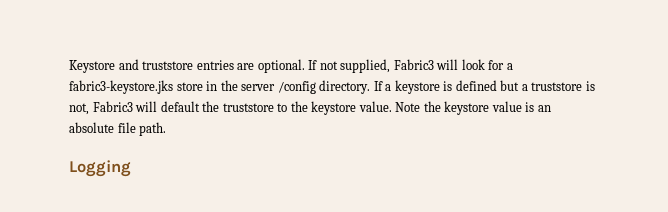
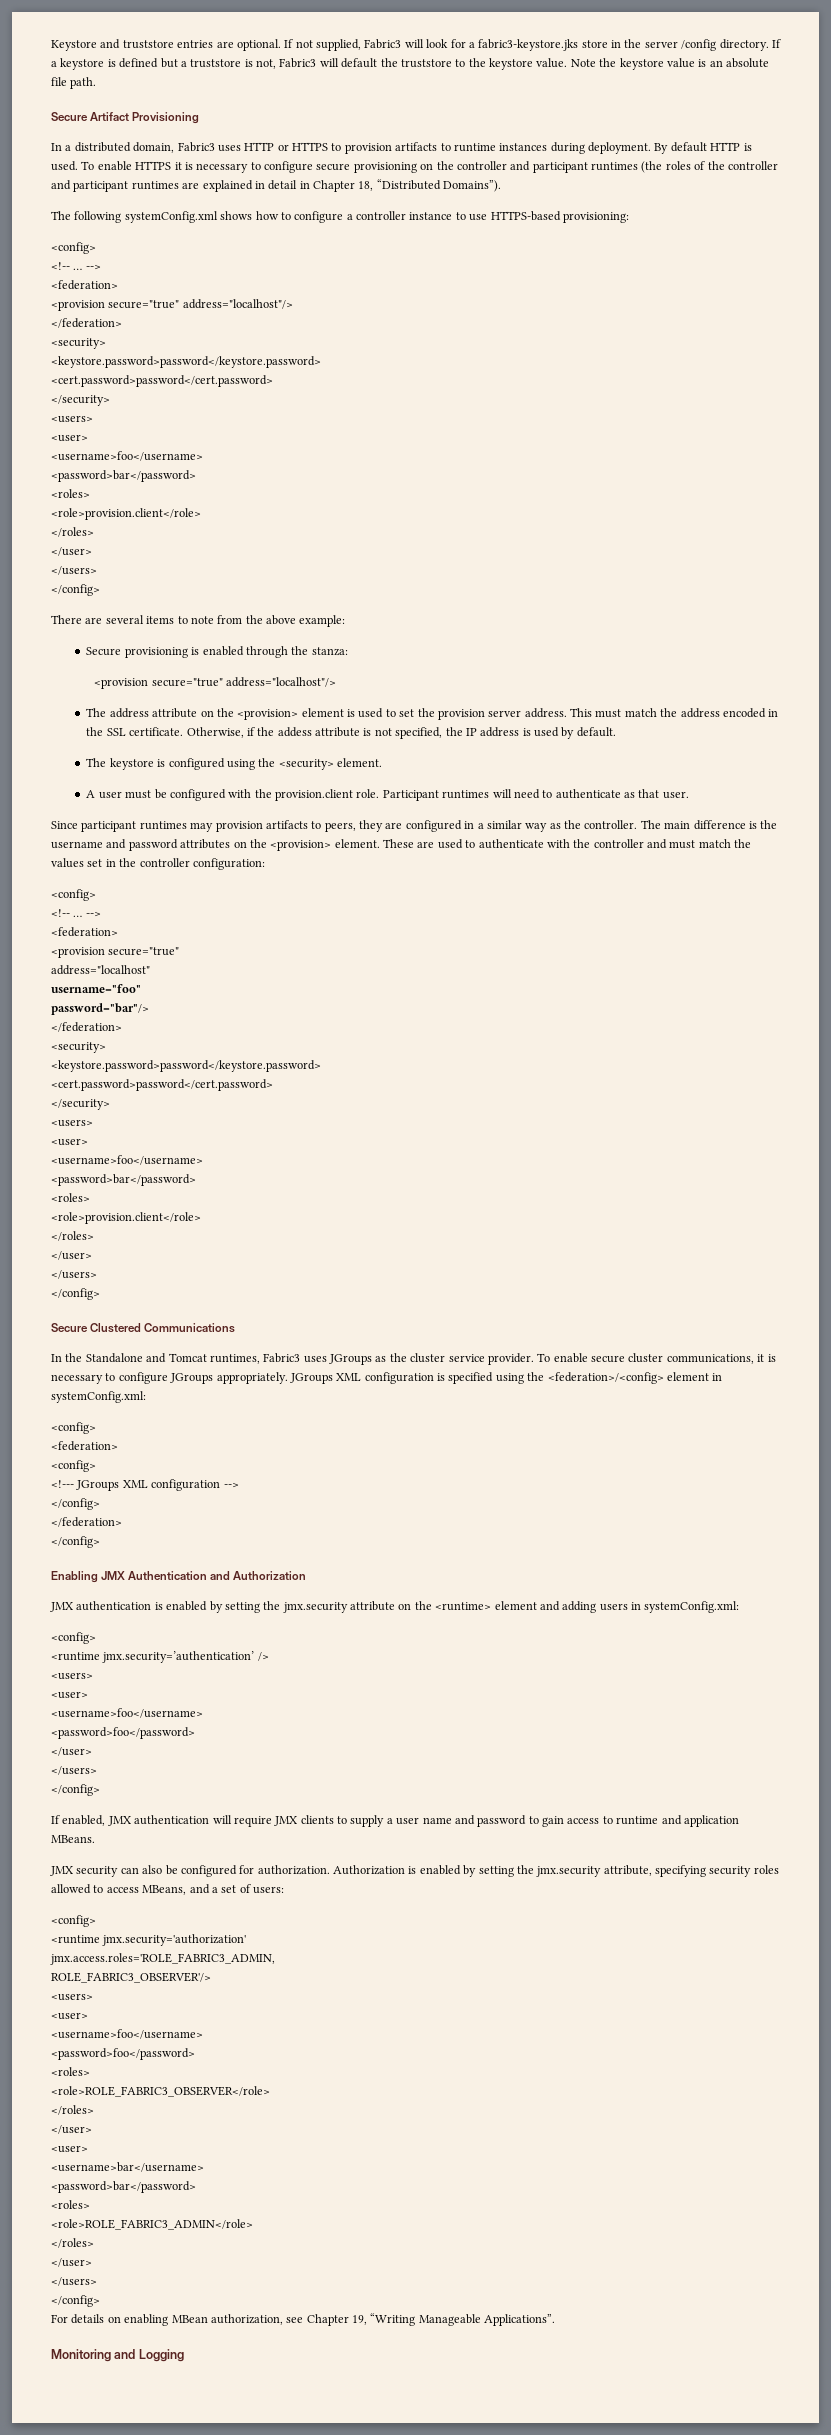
- Logging
+ Secure Artifact Provisioning
+ In a distributed domain, Fabric3 uses HTTP or HTTPS to provision artifacts to runtime instances during deployment. By default HTTP is used. To enable HTTPS it is necessary to configure secure provisioning on the controller and participant runtimes (the roles of the controller and participant runtimes are explained in detail in Chapter 18, “Distributed Domains”).
+ The following systemConfig.xml shows how to configure a controller instance to use HTTPS-based provisioning:
+ <config>
+ <!-- … -->
+ <federation>
+ <provision secure="true" address="localhost"/>
+ </federation>
+ <security>
+ <keystore.password>password</keystore.password>
+ <cert.password>password</cert.password>
+ </security>
+ <users>
+ <user>
+ <username>foo</username>
+ <password>bar</password>
+ <roles>
+ <role>provision.client</role>
+ </roles>
+ </user>
+ </users>
+ </config>
+ There are several items to note from the above example:
+ Secure provisioning is enabled through the stanza:
+ <provision secure="true" address="localhost"/>
+ The address attribute on the <provision> element is used to set the provision server address. This must match the address encoded in the SSL certificate. Otherwise, if the addess attribute is not specified, the IP address is used by default.
+ The keystore is configured using the <security> element.
+ A user must be configured with the provision.client role. Participant runtimes will need to authenticate as that user.
+ Since participant runtimes may provision artifacts to peers, they are configured in a similar way as the controller. The main difference is the username and password attributes on the <provision> element. These are used to authenticate with the controller and must match the values set in the controller configuration:
+ <config>
+ <!-- … -->
+ <federation>
+ <provision secure="true"
+ address="localhost"
+ username="foo"
+ password="bar"/>
+ </federation>
+ <security>
+ <keystore.password>password</keystore.password>
+ <cert.password>password</cert.password>
+ </security>
+ <users>
+ <user>
+ <username>foo</username>
+ <password>bar</password>
+ <roles>
+ <role>provision.client</role>
+ </roles>
+ </user>
+ </users>
+ </config>
+ Secure Clustered Communications
+ In the Standalone and Tomcat runtimes, Fabric3 uses JGroups as the cluster service provider. To enable secure cluster communications, it is necessary to configure JGroups appropriately. JGroups XML configuration is specified using the <federation>/<config> element in systemConfig.xml:
+ <config>
+ <federation>
+ <config>
+ <!--- JGroups XML configuration -->
+ </config>
+ </federation>
+ </config>
+ Enabling JMX Authentication and Authorization
+ JMX authentication is enabled by setting the jmx.security attribute on the <runtime> element and adding users in systemConfig.xml:
+ <config>
+ <runtime jmx.security=’authentication’ />
+ <users>
+ <user>
+ <username>foo</username>
+ <password>foo</password>
+ </user>
+ </users>
+ </config>
+ If enabled, JMX authentication will require JMX clients to supply a user name and password to gain access to runtime and application MBeans.
+ JMX security can also be configured for authorization. Authorization is enabled by setting the jmx.security attribute, specifying security roles allowed to access MBeans, and a set of users:
+ <config>
+ <runtime jmx.security='authorization'
+ jmx.access.roles='ROLE_FABRIC3_ADMIN,
+ ROLE_FABRIC3_OBSERVER'/>
+ <users>
+ <user>
+ <username>foo</username>
+ <password>foo</password>
+ <roles>
+ <role>ROLE_FABRIC3_OBSERVER</role>
+ </roles>
+ </user>
+ <user>
+ <username>bar</username>
+ <password>bar</password>
+ <roles>
+ <role>ROLE_FABRIC3_ADMIN</role>
+ </roles>
+ </user>
+ </users>
+ </config>
+ For details on enabling MBean authorization, see Chapter 19, “Writing Manageable Applications”.
+ Monitoring and Logging

